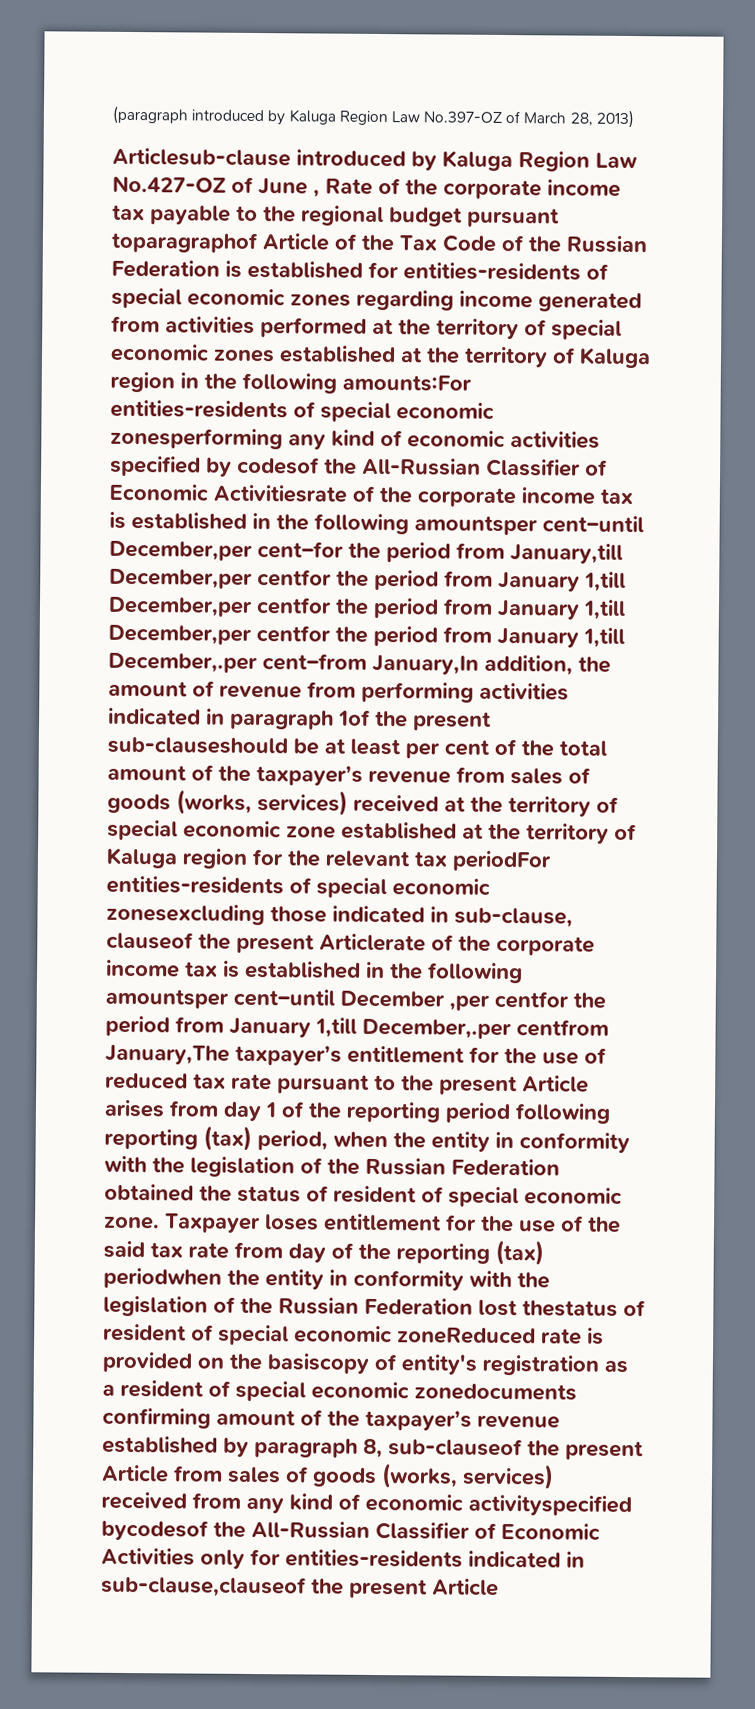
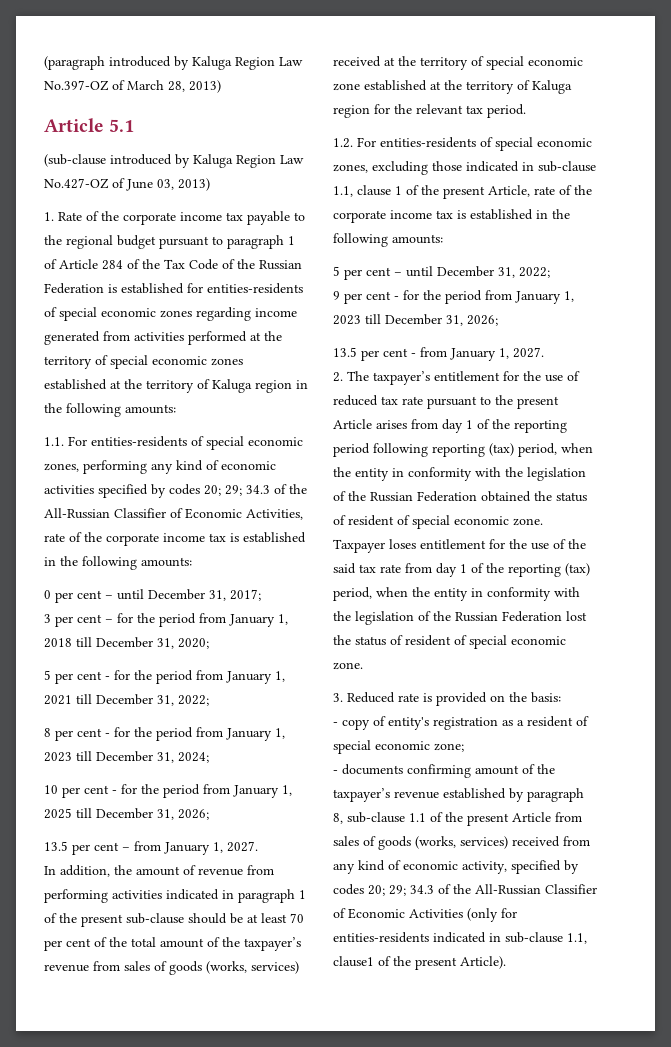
- Articlesub-clause introduced by Kaluga Region Law No.427-OZ of June , Rate of the corporate income tax payable to the regional budget pursuant toparagraphof Article of the Tax Code of the Russian Federation is established for entities-residents of special economic zones regarding income generated from activities performed at the territory of special economic zones established at the territory of Kaluga region in the following amounts:For entities-residents of special economic zonesperforming any kind of economic activities specified by codesof the All-Russian Classifier of Economic Activitiesrate of the corporate income tax is established in the following amountsper cent–until December,per cent–for the period from January,till December,per centfor the period from January 1,till December,per centfor the period from January 1,till December,per centfor the period from January 1,till December,.per cent–from January,In addition, the amount of revenue from performing activities indicated in paragraph 1of the present sub-clauseshould be at least per cent of the total amount of the taxpayer’s revenue from sales of goods (works, services) received at the territory of special economic zone established at the territory of Kaluga region for the relevant tax periodFor entities-residents of special economic zonesexcluding those indicated in sub-clause, clauseof the present Articlerate of the corporate income tax is established in the following amountsper cent–until December ,per centfor the period from January 1,till December,.per centfrom January,The taxpayer’s entitlement for the use of reduced tax rate pursuant to the present Article arises from day 1 of the reporting period following reporting (tax) period, when the entity in conformity with the legislation of the Russian Federation obtained the status of resident of special economic zone.
+ Article 5.1
+ (sub-clause introduced by Kaluga Region Law No.427-OZ of June 03, 2013)
+ 1. Rate of the corporate income tax payable to the regional budget pursuant to paragraph 1 of Article 284 of the Tax Code of the Russian Federation is established for entities-residents of special economic zones regarding income generated from activities performed at the territory of special economic zones established at the territory of Kaluga region in the following amounts:
+ 1.1. For entities-residents of special economic zones, performing any kind of economic activities specified by codes 20; 29; 34.3 of the All-Russian Classifier of Economic Activities, rate of the corporate income tax is established in the following amounts:
+ 0 per cent – until December 31, 2017;
+ 3 per cent – for the period from January 1, 2018 till December 31, 2020;
+ 5 per cent - for the period from January 1, 2021 till December 31, 2022;
+ 8 per cent - for the period from January 1, 2023 till December 31, 2024;
+ 10 per cent - for the period from January 1, 2025 till December 31, 2026;
+ 13.5 per cent – from January 1, 2027.
+ In addition, the amount of revenue from performing activities indicated in paragraph 1 of the present sub-clause should be at least 70 per cent of the total amount of the taxpayer’s revenue from sales of goods (works, services) received at the territory of special economic zone established at the territory of Kaluga region for the relevant tax period.
+ 1.2. For entities-residents of special economic zones, excluding those indicated in sub-clause 1.1, clause 1 of the present Article, rate of the corporate income tax is established in the following amounts:
+ 5 per cent – until December 31, 2022;
+ 9 per cent - for the period from January 1, 2023 till December 31, 2026;
+ 13.5 per cent - from January 1, 2027.
+ 2. The taxpayer’s entitlement for the use of reduced tax rate pursuant to the present Article arises from day 1 of the reporting period following reporting (tax) period, when the entity in conformity with the legislation of the Russian Federation obtained the status of resident of special economic zone.
- Taxpayer loses entitlement for the use of the said tax rate from day of the reporting (tax) periodwhen the entity in conformity with the legislation of the Russian Federation lost thestatus of resident of special economic zoneReduced rate is provided on the basiscopy of entity's registration as a resident of special economic zonedocuments confirming amount of the taxpayer’s revenue established by paragraph 8, sub-clauseof the present Article from sales of goods (works, services) received from any kind of economic activityspecified bycodesof the All-Russian Classifier of Economic Activities only for entities-residents indicated in sub-clause,clauseof the present Article
+ Taxpayer loses entitlement for the use of the said tax rate from day 1 of the reporting (tax) period, when the entity in conformity with the legislation of the Russian Federation lost the status of resident of special economic zone.
+ 3. Reduced rate is provided on the basis:
+ - copy of entity's registration as a resident of special economic zone;
+ - documents confirming amount of the taxpayer’s revenue established by paragraph 8, sub-clause 1.1 of the present Article from sales of goods (works, services) received from any kind of economic activity, specified by codes 20; 29; 34.3 of the All-Russian Classifier of Economic Activities (only for entities-residents indicated in sub-clause 1.1, clause1 of the present Article).

